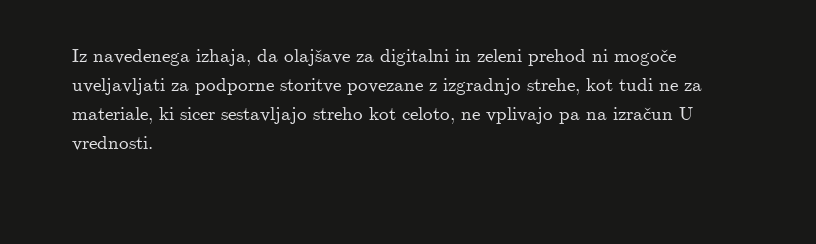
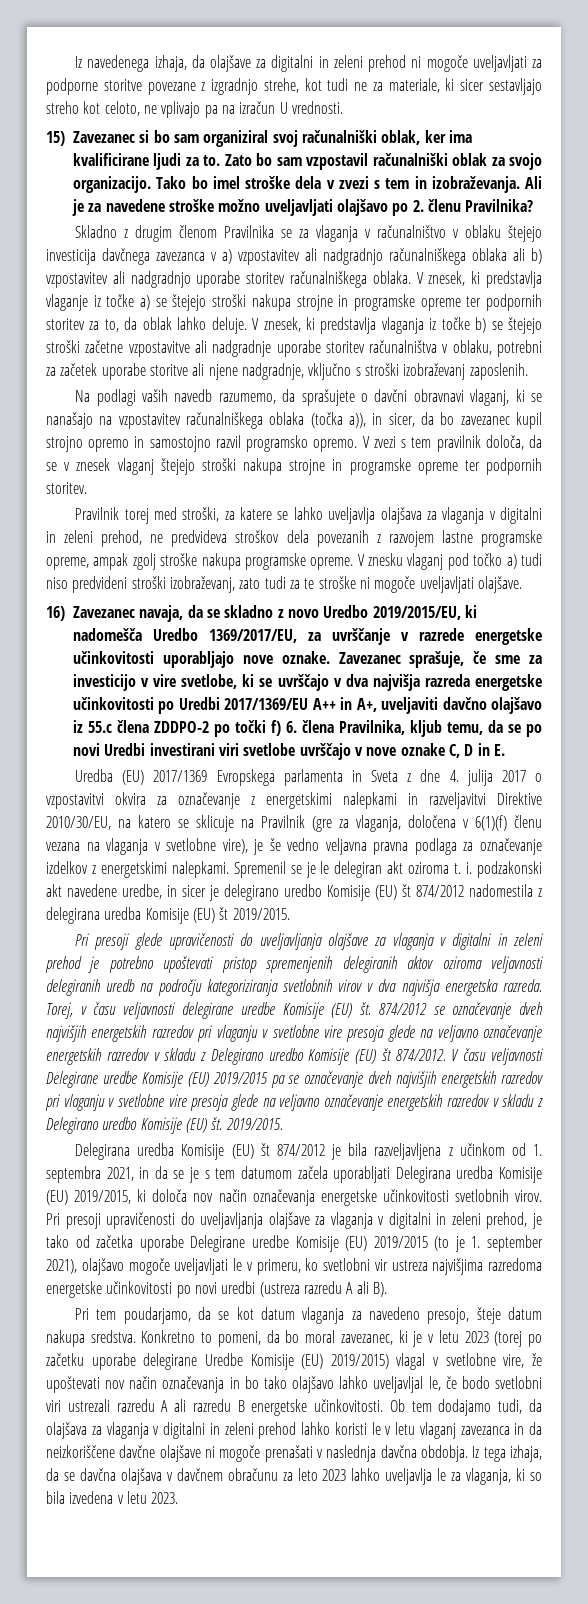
+ 15) Zavezanec si bo sam organiziral svoj računalniški oblak, ker ima kvalificirane ljudi za to. Zato bo sam vzpostavil računalniški oblak za svojo organizacijo. Tako bo imel stroške dela v zvezi s tem in izobraževanja. Ali je za navedene stroške možno uveljavljati olajšavo po 2. členu Pravilnika?
+ Skladno z drugim členom Pravilnika se za vlaganja v računalništvo v oblaku štejejo investicija davčnega zavezanca v a) vzpostavitev ali nadgradnjo računalniškega oblaka ali b) vzpostavitev ali nadgradnjo uporabe storitev računalniškega oblaka. V znesek, ki predstavlja vlaganje iz točke a) se štejejo stroški nakupa strojne in programske opreme ter podpornih storitev za to, da oblak lahko deluje. V znesek, ki predstavlja vlaganja iz točke b) se štejejo stroški začetne vzpostavitve ali nadgradnje uporabe storitev računalništva v oblaku, potrebni za začetek uporabe storitve ali njene nadgradnje, vključno s stroški izobraževanj zaposlenih.
+ Na podlagi vaših navedb razumemo, da sprašujete o davčni obravnavi vlaganj, ki se nanašajo na vzpostavitev računalniškega oblaka (točka a)), in sicer, da bo zavezanec kupil strojno opremo in samostojno razvil programsko opremo. V zvezi s tem pravilnik določa, da se v znesek vlaganj štejejo stroški nakupa strojne in programske opreme ter podpornih storitev.
+ Pravilnik torej med stroški, za katere se lahko uveljavlja olajšava za vlaganja v digitalni in zeleni prehod, ne predvideva stroškov dela povezanih z razvojem lastne programske opreme, ampak zgolj stroške nakupa programske opreme. V znesku vlaganj pod točko a) tudi niso predvideni stroški izobraževanj, zato tudi za te stroške ni mogoče uveljavljati olajšave.
+ 16) Zavezanec navaja, da se skladno z novo Uredbo 2019/2015/EU, ki nadomešča Uredbo 1369/2017/EU, za uvrščanje v razrede energetske učinkovitosti uporabljajo nove oznake. Zavezanec sprašuje, če sme za investicijo v vire svetlobe, ki se uvrščajo v dva najvišja razreda energetske učinkovitosti po Uredbi 2017/1369/EU A++ in A+, uveljaviti davčno olajšavo iz 55.c člena ZDDPO-2 po točki f) 6. člena Pravilnika, kljub temu, da se po novi Uredbi investirani viri svetlobe uvrščajo v nove oznake C, D in E.
+ Uredba (EU) 2017/1369 Evropskega parlamenta in Sveta z dne 4. julija 2017 o vzpostavitvi okvira za označevanje z energetskimi nalepkami in razveljavitvi Direktive 2010/30/EU, na katero se sklicuje na Pravilnik (gre za vlaganja, določena v 6(1)(f) členu vezana na vlaganja v svetlobne vire), je še vedno veljavna pravna podlaga za označevanje izdelkov z energetskimi nalepkami. Spremenil se je le delegiran akt oziroma t. i. podzakonski akt navedene uredbe, in sicer je delegirano uredbo Komisije (EU) št 874/2012 nadomestila z delegirana uredba Komisije (EU) št 2019/2015.
+ Pri presoji glede upravičenosti do uveljavljanja olajšave za vlaganja v digitalni in zeleni prehod je potrebno upoštevati pristop spremenjenih delegiranih aktov oziroma veljavnosti delegiranih uredb na področju kategoriziranja svetlobnih virov v dva najvišja energetska razreda. Torej, v času veljavnosti delegirane uredbe Komisije (EU) št. 874/2012 se označevanje dveh najvišjih energetskih razredov pri vlaganju v svetlobne vire presoja glede na veljavno označevanje energetskih razredov v skladu z Delegirano uredbo Komisije (EU) št 874/2012. V času veljavnosti Delegirane uredbe Komisije (EU) 2019/2015 pa se označevanje dveh najvišjih energetskih razredov pri vlaganju v svetlobne vire presoja glede na veljavno označevanje energetskih razredov v skladu z Delegirano uredbo Komisije (EU) št. 2019/2015.
+ Delegirana uredba Komisije (EU) št 874/2012 je bila razveljavljena z učinkom od 1. septembra 2021, in da se je s tem datumom začela uporabljati Delegirana uredba Komisije (EU) 2019/2015, ki določa nov način označevanja energetske učinkovitosti svetlobnih virov. Pri presoji upravičenosti do uveljavljanja olajšave za vlaganja v digitalni in zeleni prehod, je tako od začetka uporabe Delegirane uredbe Komisije (EU) 2019/2015 (to je 1. september 2021), olajšavo mogoče uveljavljati le v primeru, ko svetlobni vir ustreza najvišjima razredoma energetske učinkovitosti po novi uredbi (ustreza razredu A ali B).
+ Pri tem poudarjamo, da se kot datum vlaganja za navedeno presojo, šteje datum nakupa sredstva. Konkretno to pomeni, da bo moral zavezanec, ki je v letu 2023 (torej po začetku uporabe delegirane Uredbe Komisije (EU) 2019/2015) vlagal v svetlobne vire, že upoštevati nov način označevanja in bo tako olajšavo lahko uveljavljal le, če bodo svetlobni viri ustrezali razredu A ali razredu B energetske učinkovitosti. Ob tem dodajamo tudi, da olajšava za vlaganja v digitalni in zeleni prehod lahko koristi le v letu vlaganj zavezanca in da neizkoriščene davčne olajšave ni mogoče prenašati v naslednja davčna obdobja. Iz tega izhaja, da se davčna olajšava v davčnem obračunu za leto 2023 lahko uveljavlja le za vlaganja, ki so bila izvedena v letu 2023.

